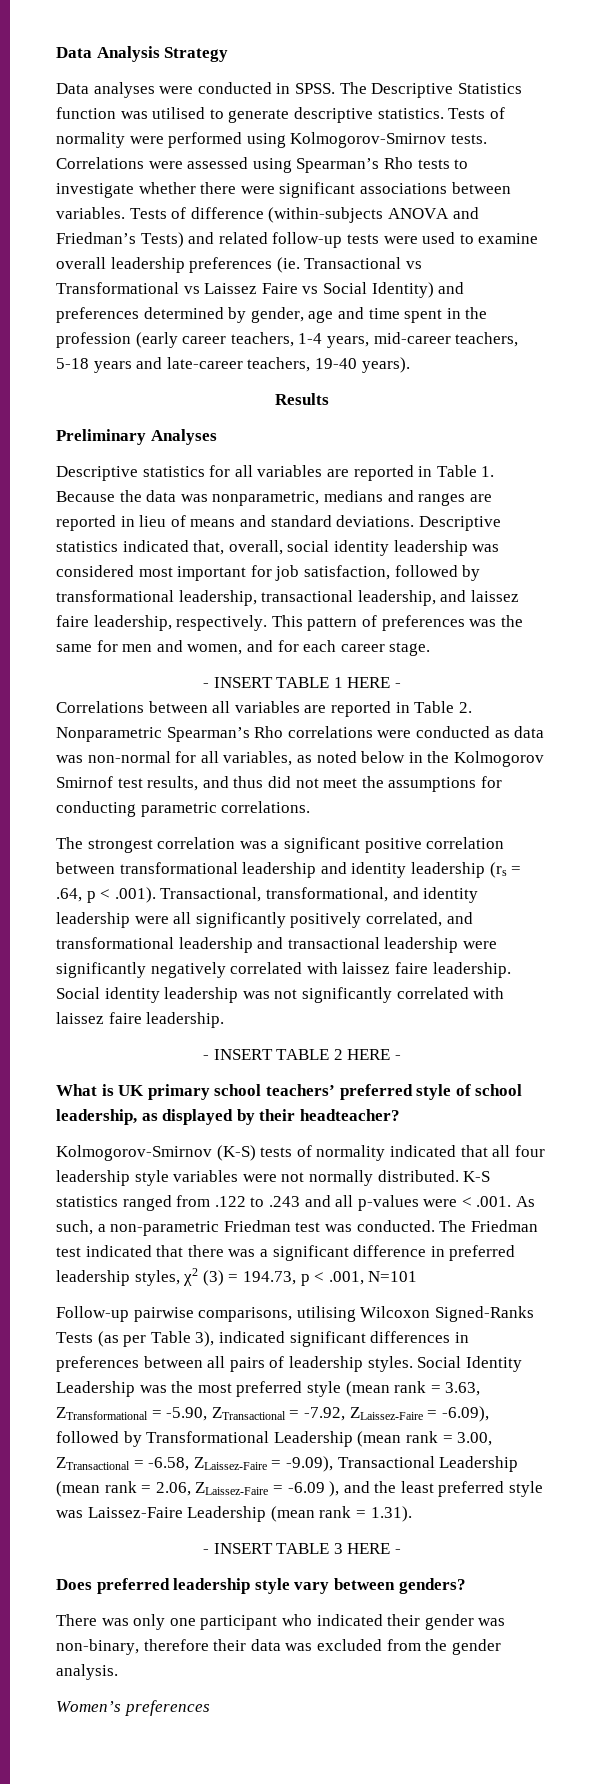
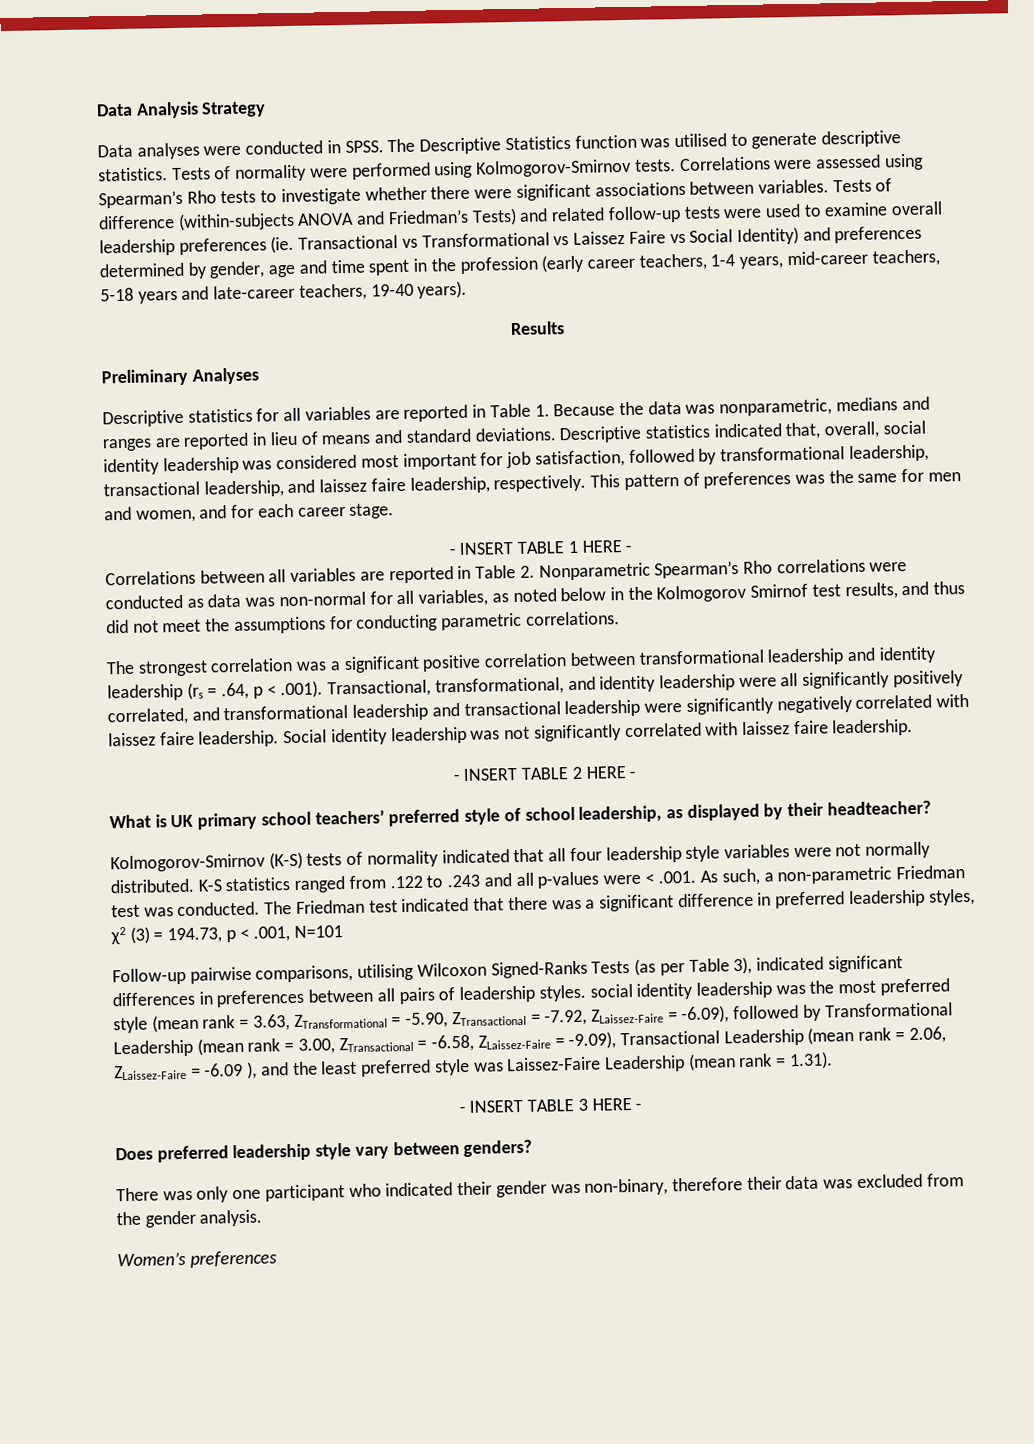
- Follow-up pairwise comparisons, utilising Wilcoxon Signed-Ranks Tests (as per Table 3), indicated significant differences in preferences between all pairs of leadership styles. Social Identity Leadership was the most preferred style (mean rank = 3.63, ZTransformational = -5.90, ZTransactional = -7.92, ZLaissez-Faire = -6.09), followed by Transformational Leadership (mean rank = 3.00, ZTransactional = -6.58, ZLaissez-Faire = -9.09), Transactional Leadership (mean rank = 2.06, ZLaissez-Faire = -6.09 ), and the least preferred style was Laissez-Faire Leadership (mean rank = 1.31).
+ Follow-up pairwise comparisons, utilising Wilcoxon Signed-Ranks Tests (as per Table 3), indicated significant differences in preferences between all pairs of leadership styles. social identity leadership was the most preferred style (mean rank = 3.63, ZTransformational = -5.90, ZTransactional = -7.92, ZLaissez-Faire = -6.09), followed by Transformational Leadership (mean rank = 3.00, ZTransactional = -6.58, ZLaissez-Faire = -9.09), Transactional Leadership (mean rank = 2.06, ZLaissez-Faire = -6.09 ), and the least preferred style was Laissez-Faire Leadership (mean rank = 1.31).

